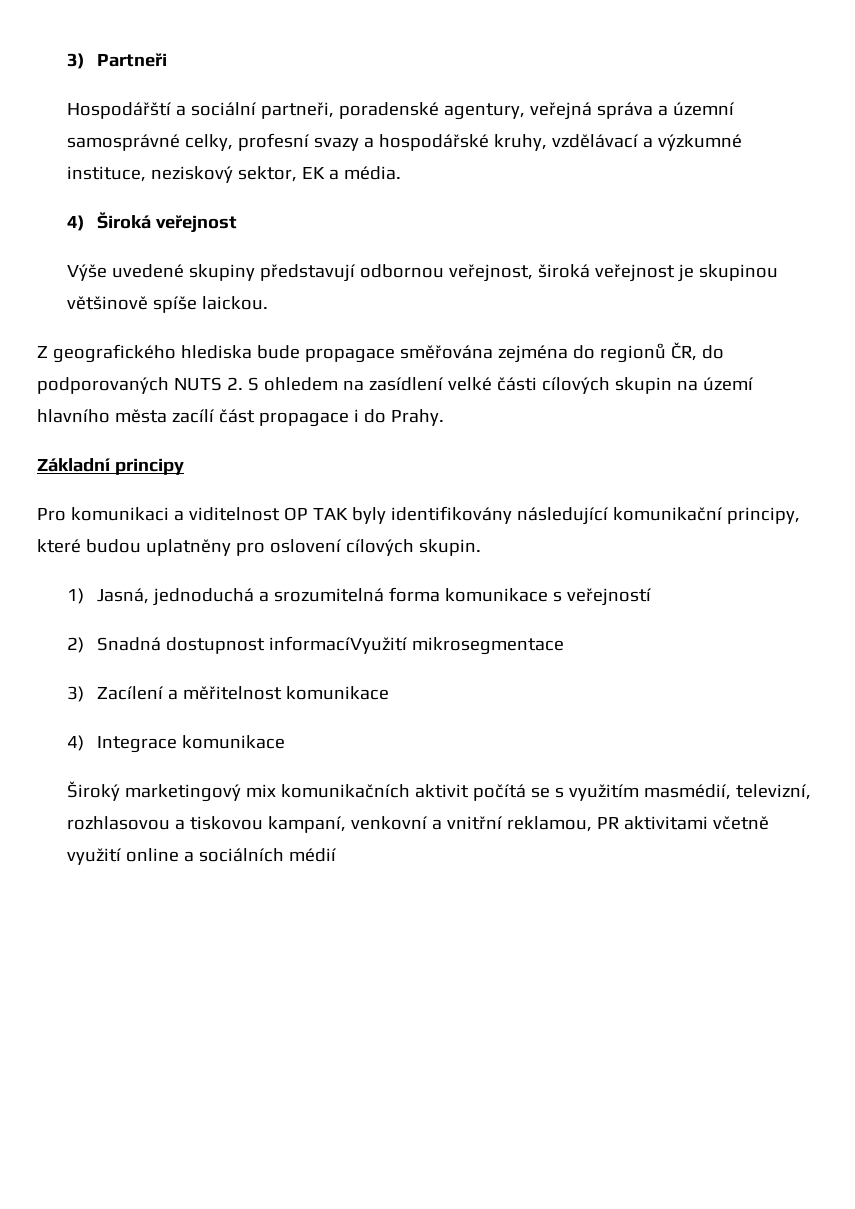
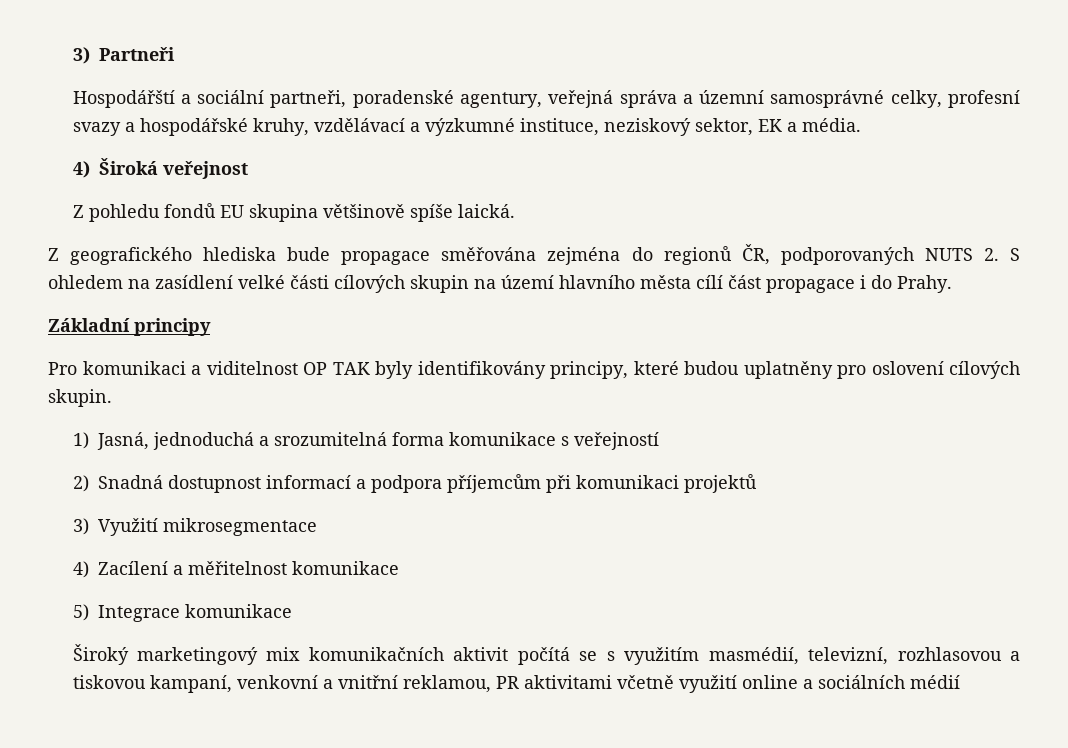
- Výše uvedené skupiny představují odbornou veřejnost, široká veřejnost je skupinou většinově spíše laickou.
+ Z pohledu fondů EU skupina většinově spíše laická.
- Z geografického hlediska bude propagace směřována zejména do regionů ČR, do podporovaných NUTS 2. S ohledem na zasídlení velké části cílových skupin na území hlavního města zacílí část propagace i do Prahy.
+ Z geografického hlediska bude propagace směřována zejména do regionů ČR, podporovaných NUTS 2. S ohledem na zasídlení velké části cílových skupin na území hlavního města cílí část propagace i do Prahy.
- Pro komunikaci a viditelnost OP TAK byly identifikovány následující komunikační principy, které budou uplatněny pro oslovení cílových skupin.
+ Pro komunikaci a viditelnost OP TAK byly identifikovány principy, které budou uplatněny pro oslovení cílových skupin.
- 2) Snadná dostupnost informacíVyužití mikrosegmentace
+ 2) Snadná dostupnost informací a podpora příjemcům při komunikaci projektů
+ 3) Využití mikrosegmentace
- 3) Zacílení a měřitelnost komunikace
+ 4) Zacílení a měřitelnost komunikace
- 4) Integrace komunikace
+ 5) Integrace komunikace

